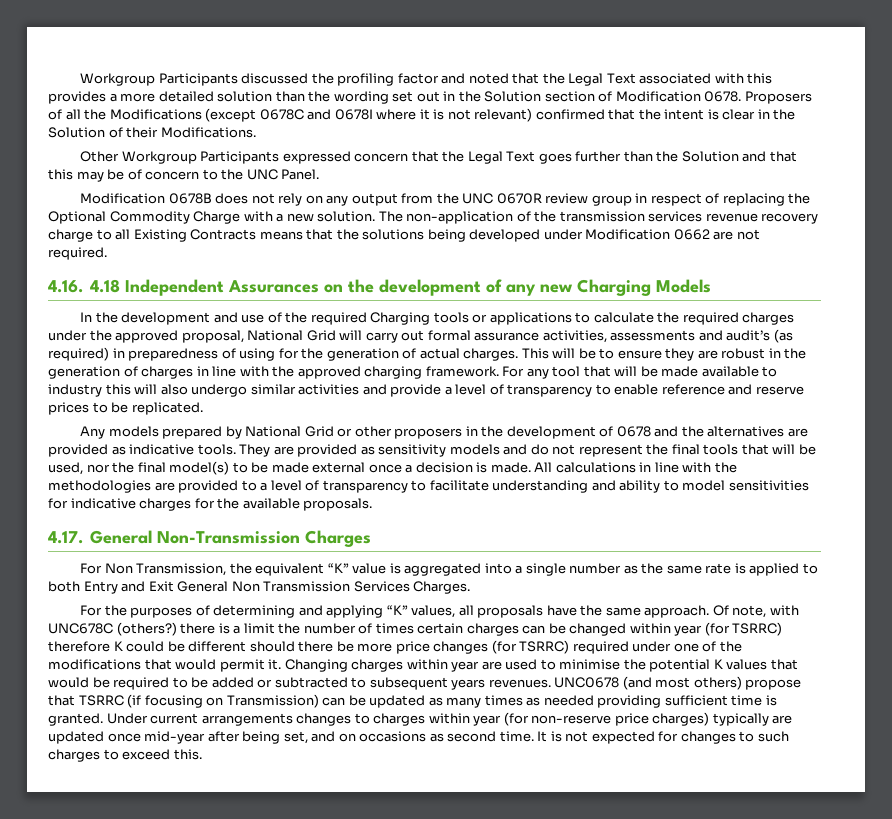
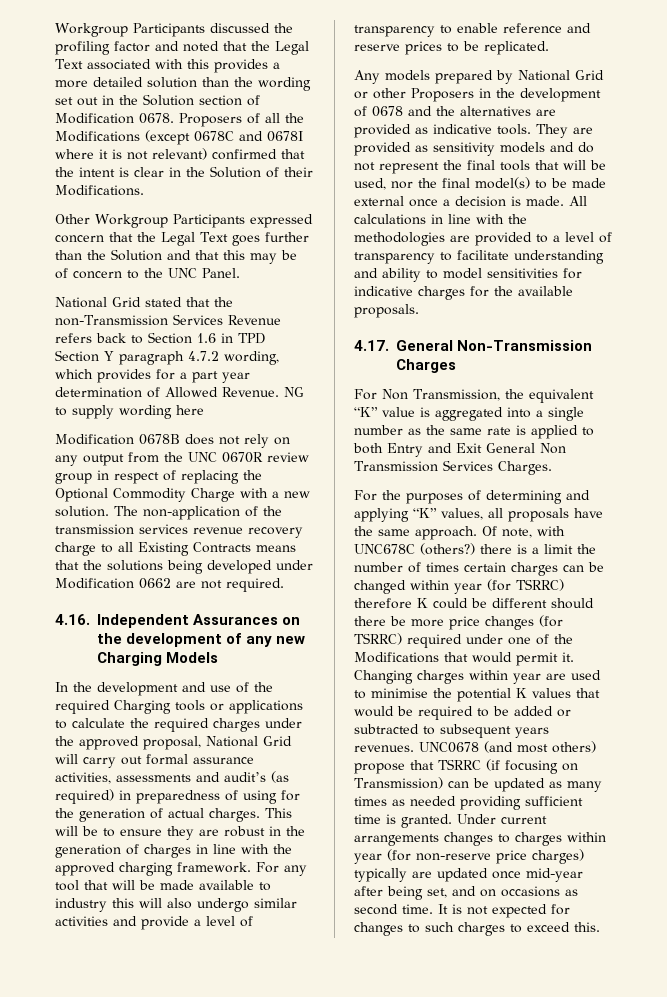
+ National Grid stated that the non-Transmission Services Revenue refers back to Section 1.6 in TPD Section Y paragraph 4.7.2 wording, which provides for a part year determination of Allowed Revenue. NG to supply wording here
- 4.16. 4.18 Independent Assurances on the development of any new Charging Models
+ 4.16. Independent Assurances on the development of any new Charging Models
- Any models prepared by National Grid or other proposers in the development of 0678 and the alternatives are provided as indicative tools.
+ Any models prepared by National Grid or other Proposers in the development of 0678 and the alternatives are provided as indicative tools.
- Of note, with UNC678C (others?) there is a limit the number of times certain charges can be changed within year (for TSRRC) therefore K could be different should there be more price changes (for TSRRC) required under one of the modifications that would permit it.
+ Of note, with UNC678C (others?) there is a limit the number of times certain charges can be changed within year (for TSRRC) therefore K could be different should there be more price changes (for TSRRC) required under one of the Modifications that would permit it.

